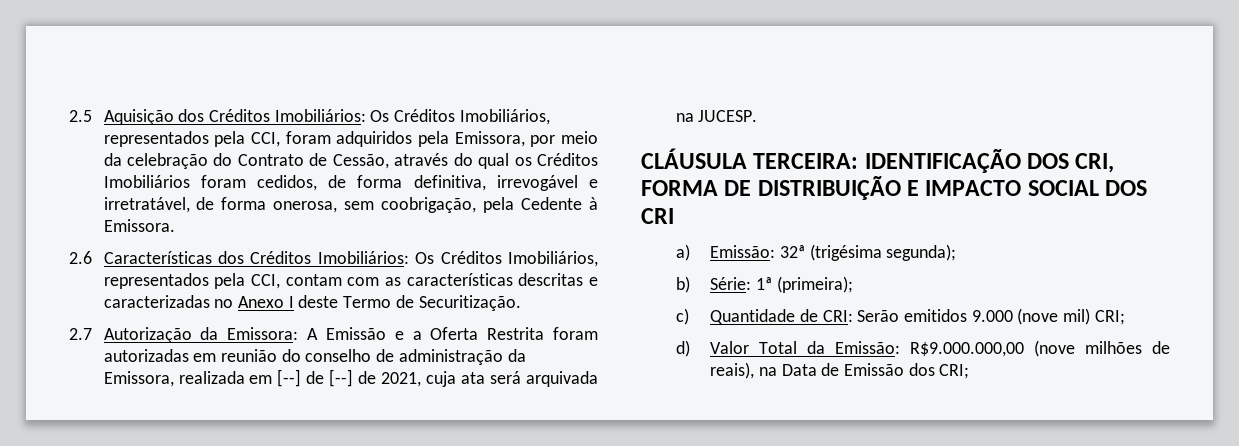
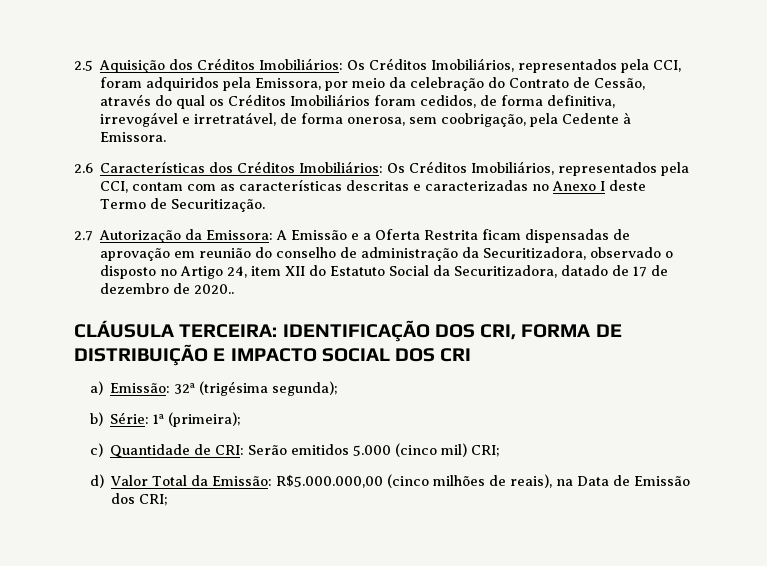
- 2.7 Autorização da Emissora: A Emissão e a Oferta Restrita foram autorizadas em reunião do conselho de administração da Emissora, realizada em [--] de [--] de 2021, cuja ata será arquivada na JUCESP.
+ 2.7 Autorização da Emissora: A Emissão e a Oferta Restrita ficam dispensadas de aprovação em reunião do conselho de administração da Securitizadora, observado o disposto no Artigo 24, item XII do Estatuto Social da Securitizadora, datado de 17 de dezembro de 2020..
- c) Quantidade de CRI: Serão emitidos 9.000 (nove mil) CRI;
+ c) Quantidade de CRI: Serão emitidos 5.000 (cinco mil) CRI;
- d) Valor Total da Emissão: R$9.000.000,00 (nove milhões de reais), na Data de Emissão dos CRI;
+ d) Valor Total da Emissão: R$5.000.000,00 (cinco milhões de reais), na Data de Emissão dos CRI;

